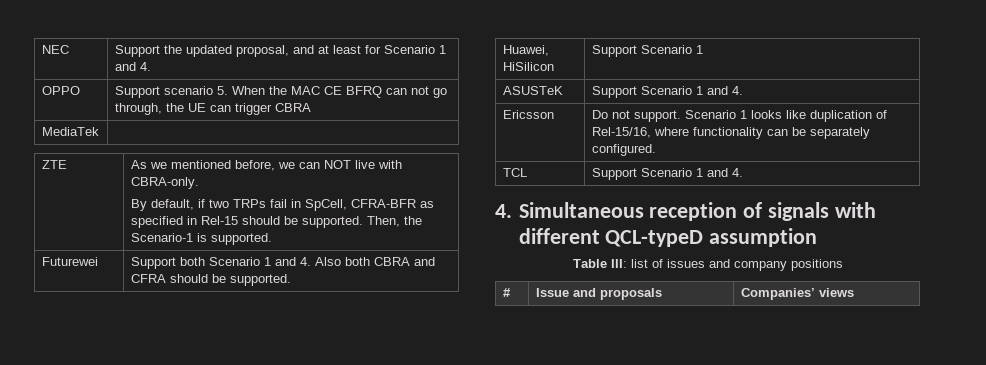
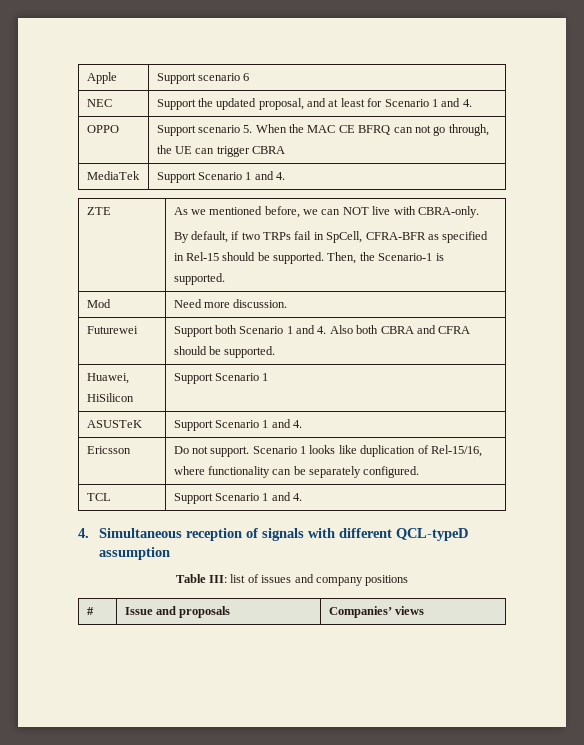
+ Apple | Support scenario 6
- MediaTek |
+ MediaTek | Support Scenario 1 and 4.
+ Mod | Need more discussion.

